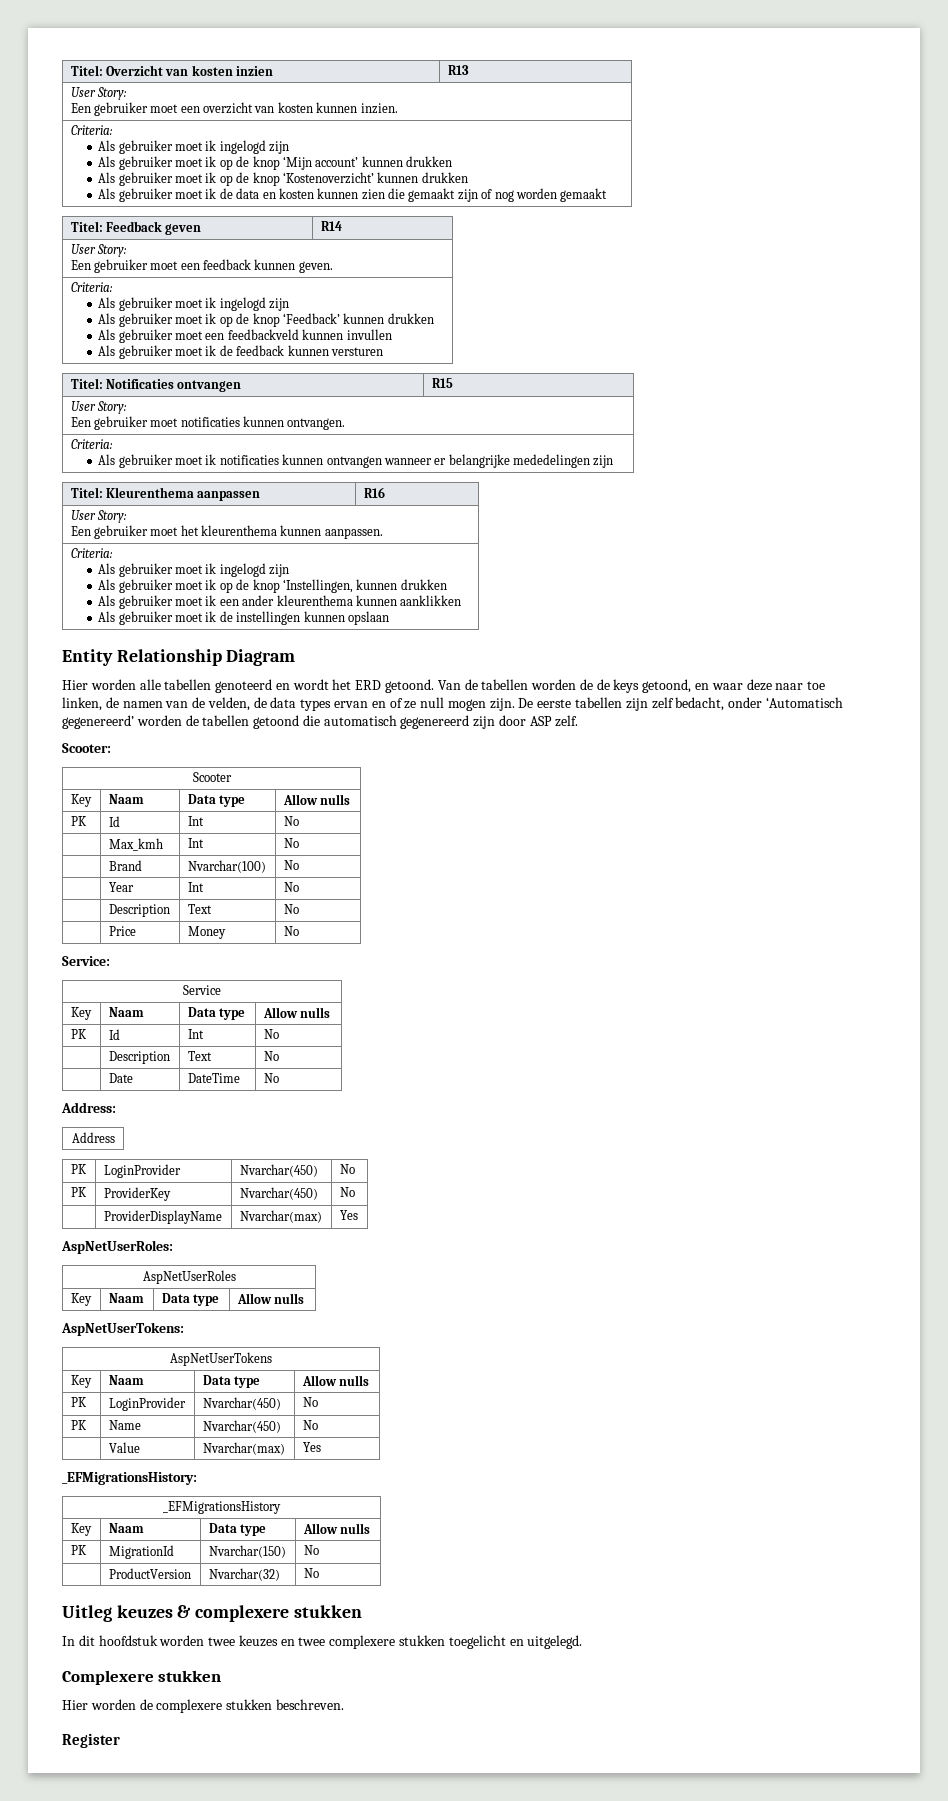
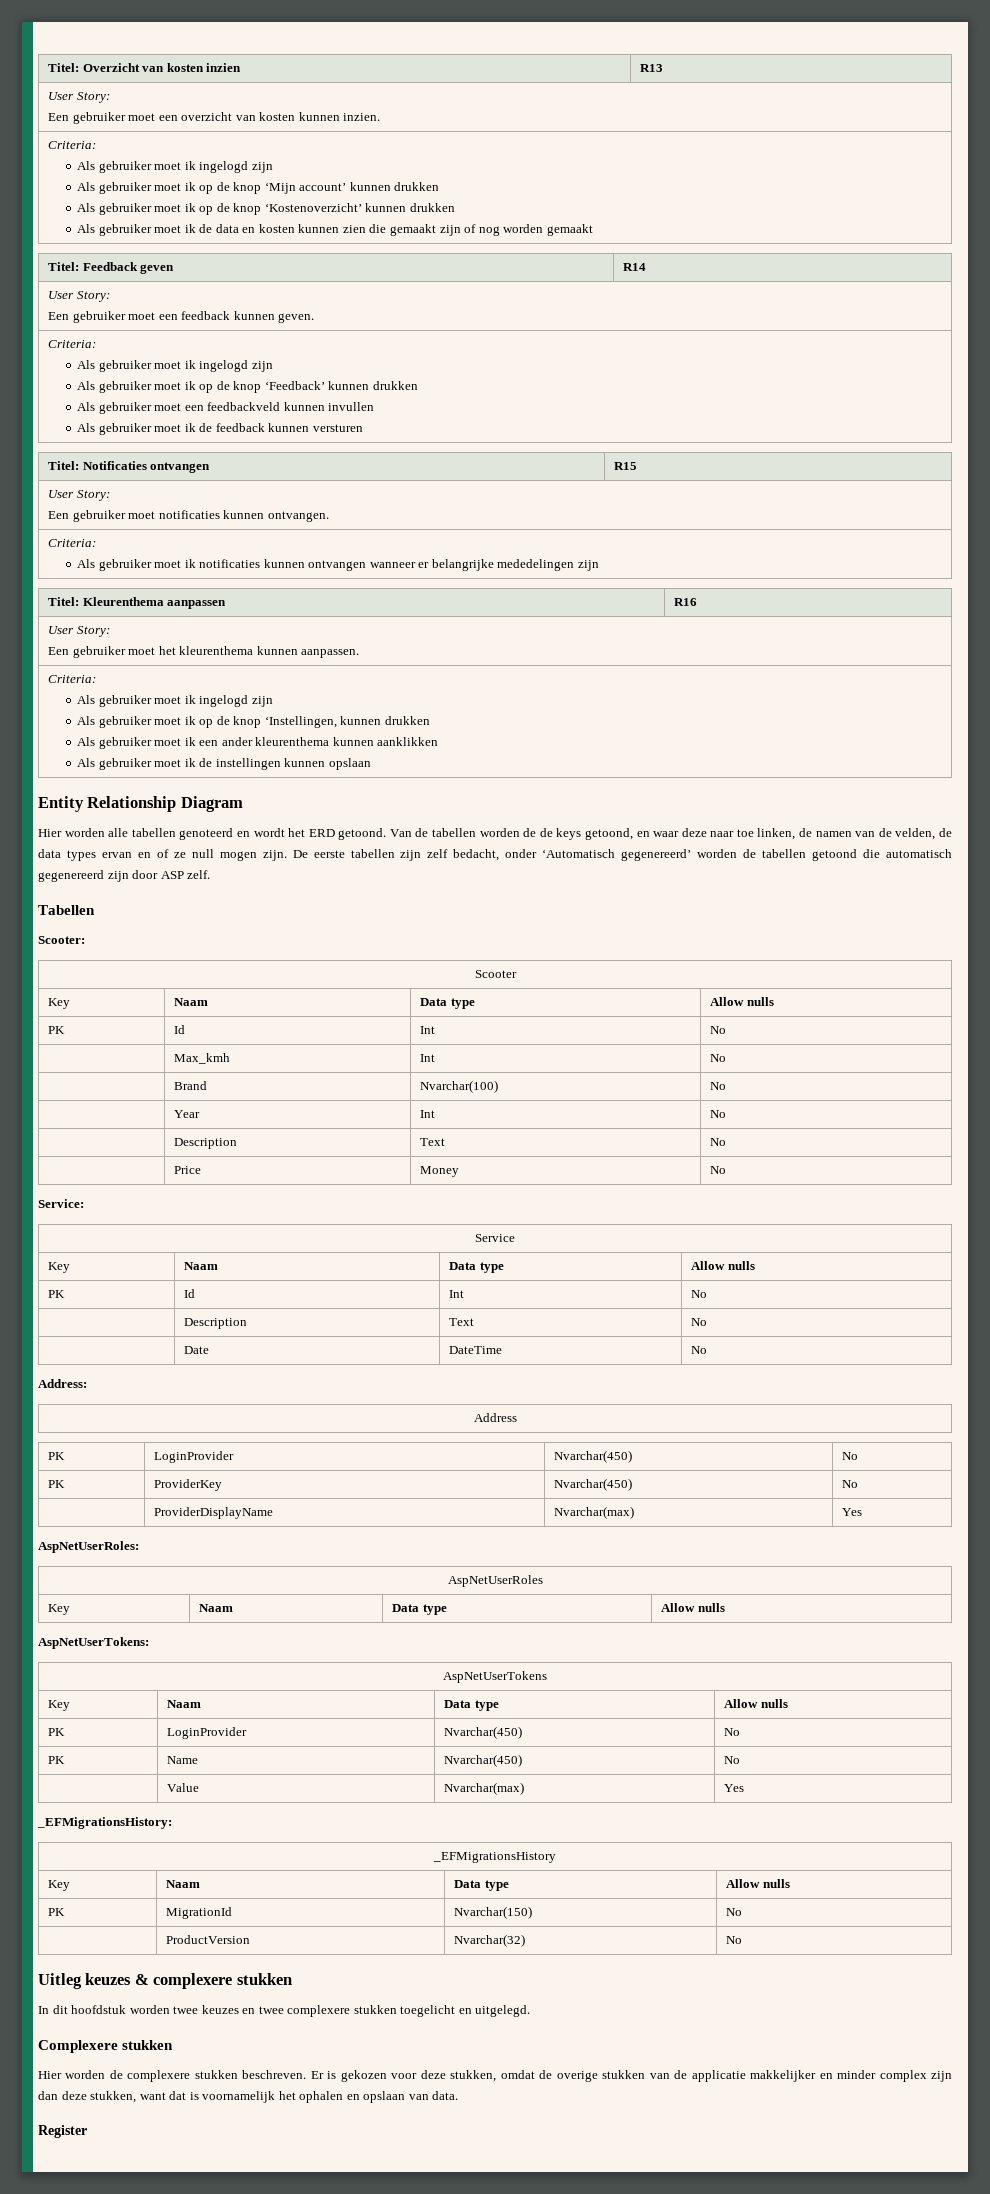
+ Tabellen
+ Er is gekozen voor deze stukken, omdat de overige stukken van de applicatie makkelijker en minder complex zijn dan deze stukken, want dat is voornamelijk het ophalen en opslaan van data.

